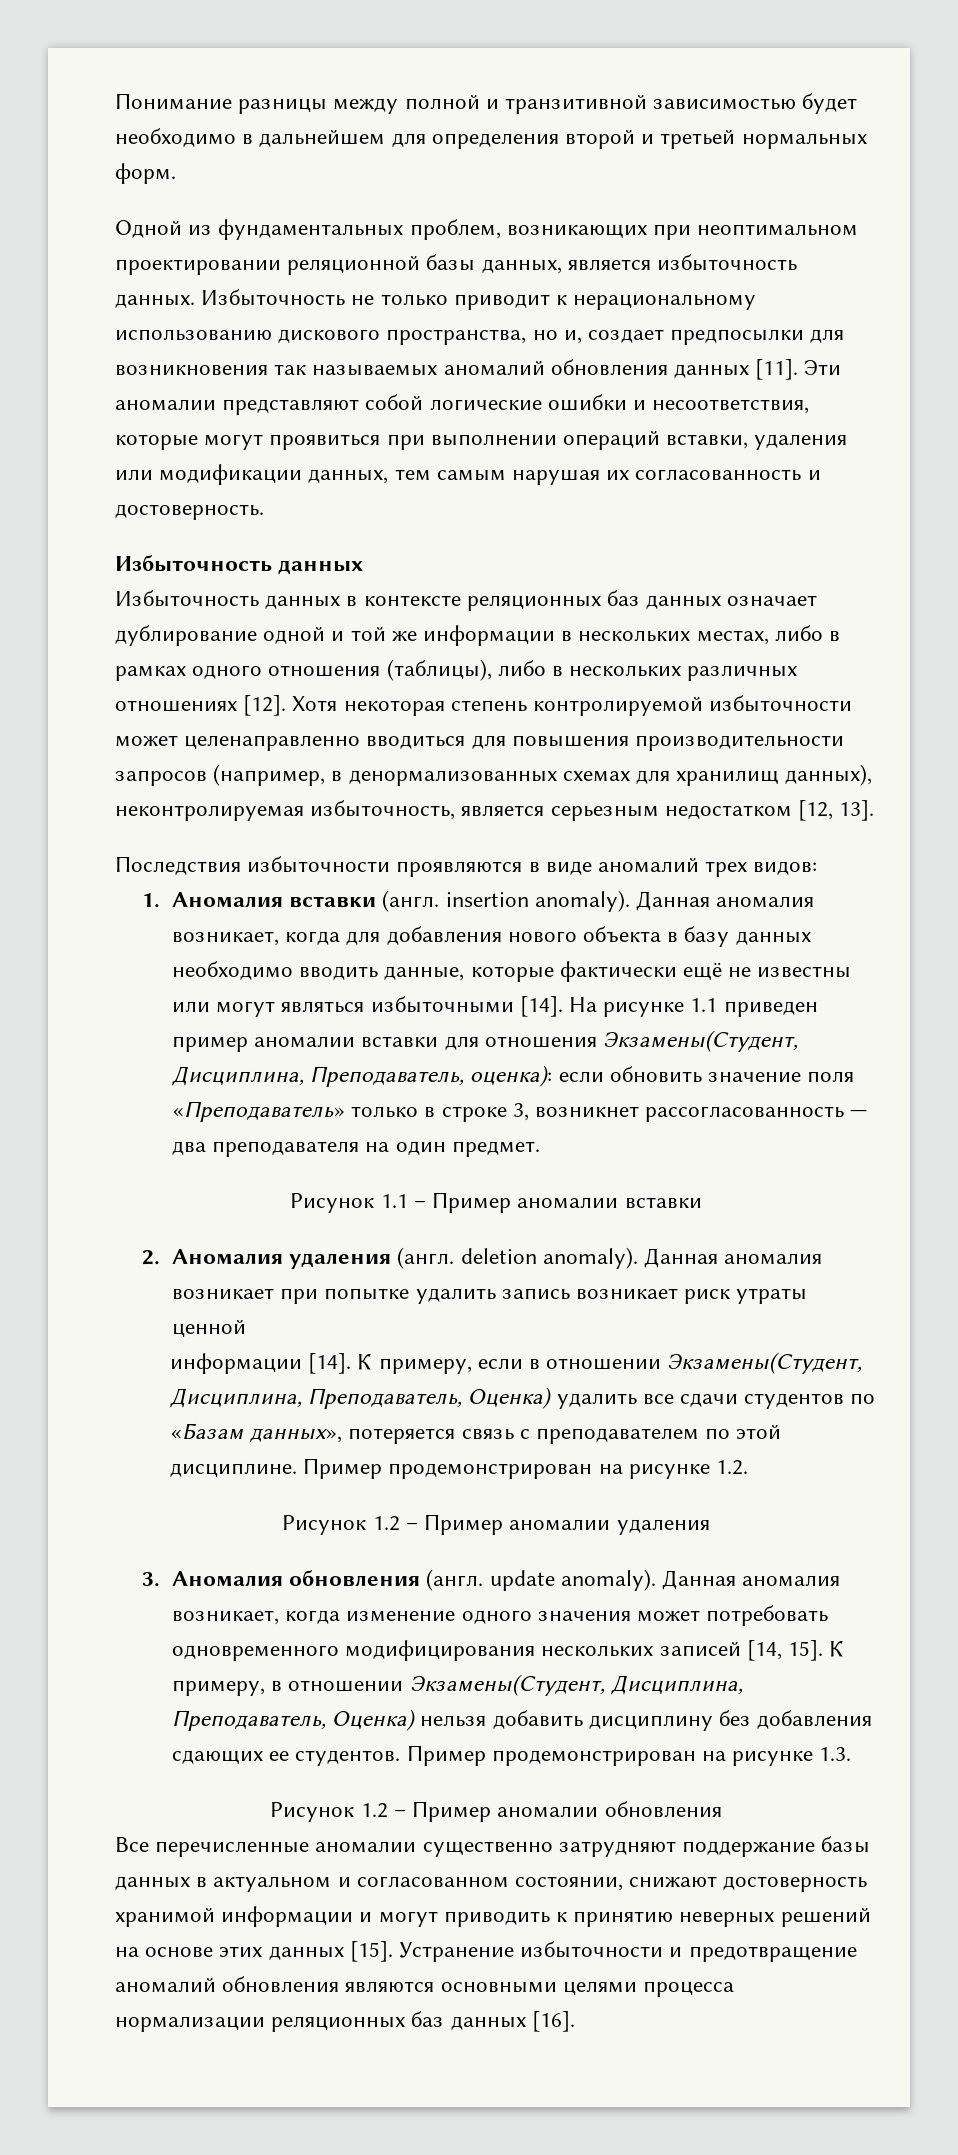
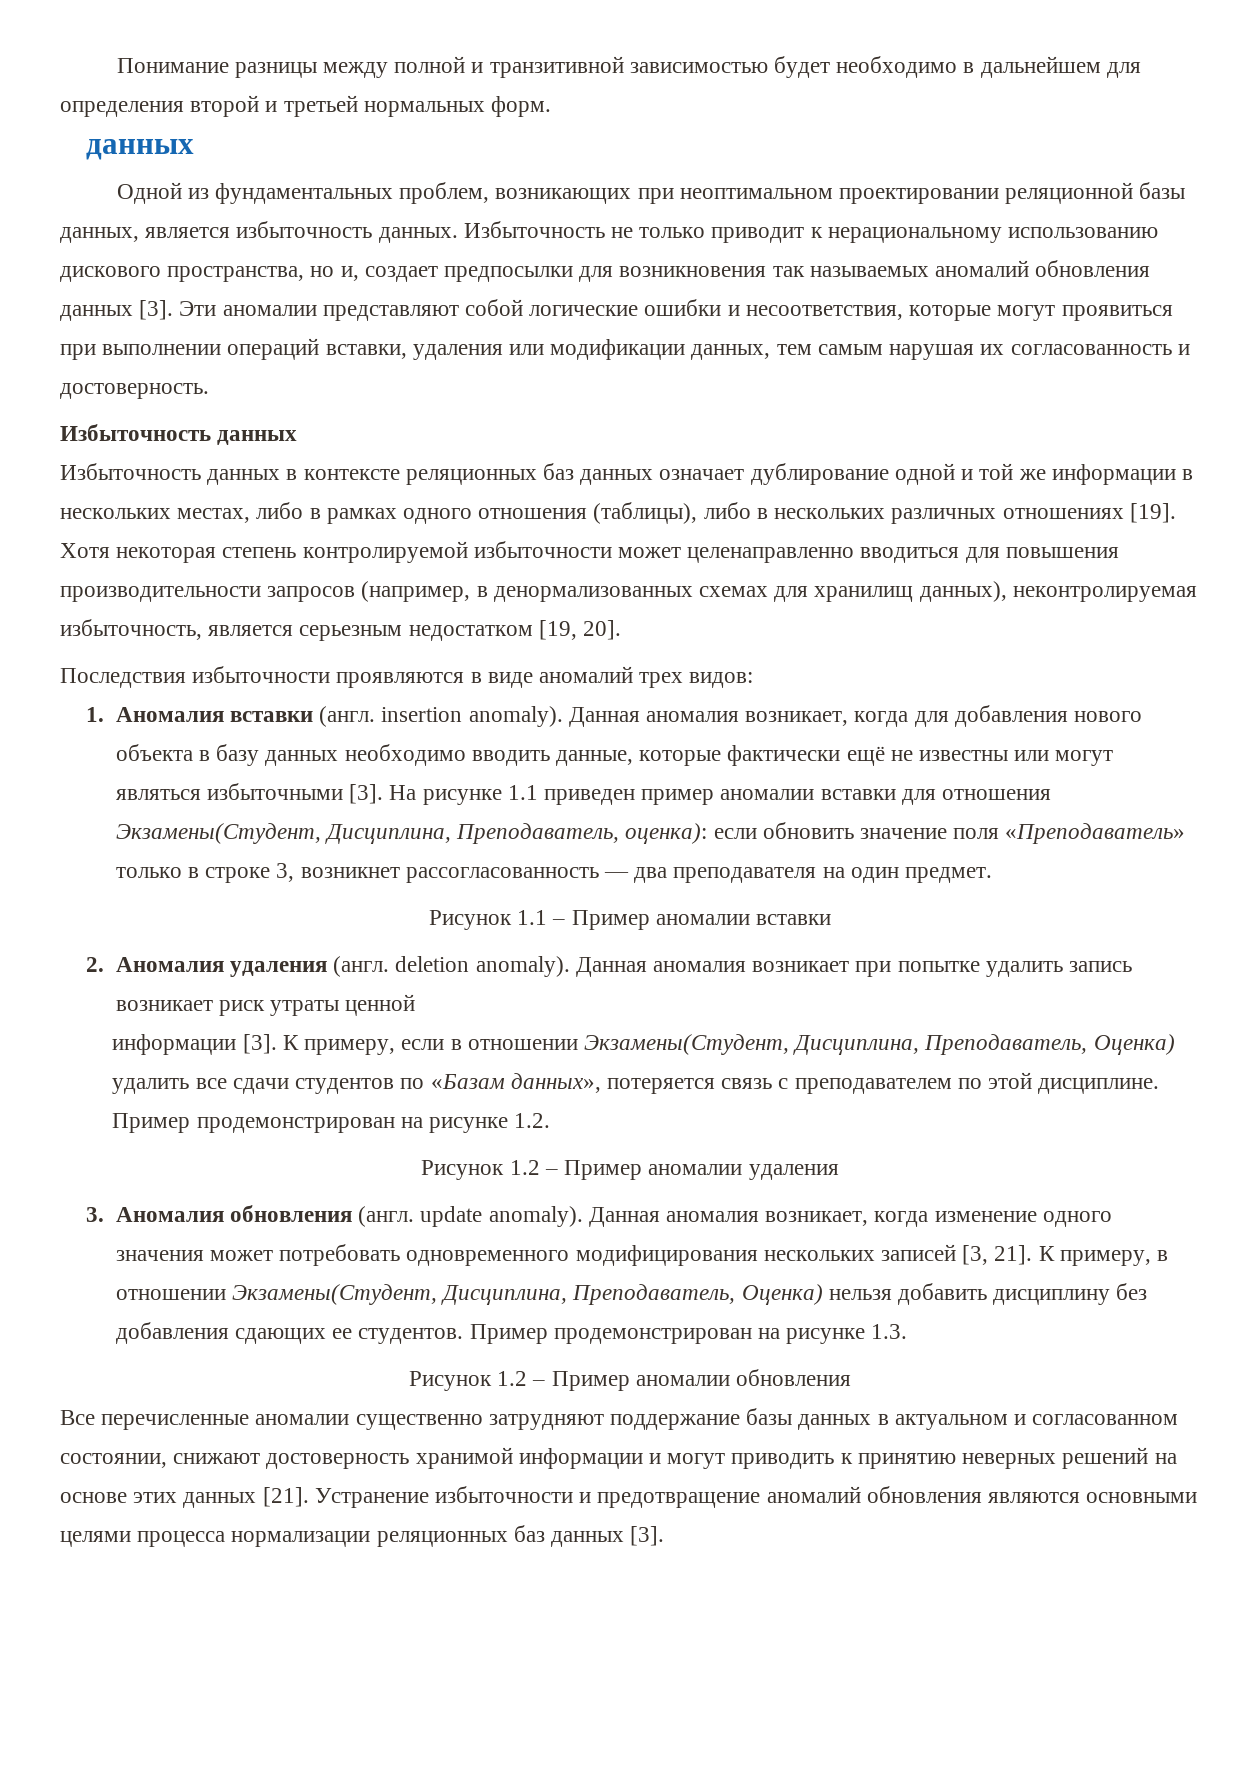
  Понимание разницы между полной и транзитивной зависимостью будет необходимо в дальнейшем для определения второй и третьей нормальных форм.
+ данных
- Избыточность не только приводит к нерациональному использованию дискового пространства, но и, создает предпосылки для возникновения так называемых аномалий обновления данных [11].
+ Избыточность не только приводит к нерациональному использованию дискового пространства, но и, создает предпосылки для возникновения так называемых аномалий обновления данных [3].
- Избыточность данных в контексте реляционных баз данных означает дублирование одной и той же информации в нескольких местах, либо в рамках одного отношения (таблицы), либо в нескольких различных отношениях [12].
+ Избыточность данных в контексте реляционных баз данных означает дублирование одной и той же информации в нескольких местах, либо в рамках одного отношения (таблицы), либо в нескольких различных отношениях [19].
- Хотя некоторая степень контролируемой избыточности может целенаправленно вводиться для повышения производительности запросов (например, в денормализованных схемах для хранилищ данных), неконтролируемая избыточность, является серьезным недостатком [12, 13].
+ Хотя некоторая степень контролируемой избыточности может целенаправленно вводиться для повышения производительности запросов (например, в денормализованных схемах для хранилищ данных), неконтролируемая избыточность, является серьезным недостатком [19, 20].
- Данная аномалия возникает, когда для добавления нового объекта в базу данных необходимо вводить данные, которые фактически ещё не известны или могут являться избыточными [14].
+ Данная аномалия возникает, когда для добавления нового объекта в базу данных необходимо вводить данные, которые фактически ещё не известны или могут являться избыточными [3].
- информации [14].
+ информации [3].
- Данная аномалия возникает, когда изменение одного значения может потребовать одновременного модифицирования нескольких записей [14, 15].
+ Данная аномалия возникает, когда изменение одного значения может потребовать одновременного модифицирования нескольких записей [3, 21].
- Все перечисленные аномалии существенно затрудняют поддержание базы данных в актуальном и согласованном состоянии, снижают достоверность хранимой информации и могут приводить к принятию неверных решений на основе этих данных [15].
+ Все перечисленные аномалии существенно затрудняют поддержание базы данных в актуальном и согласованном состоянии, снижают достоверность хранимой информации и могут приводить к принятию неверных решений на основе этих данных [21].
- Устранение избыточности и предотвращение аномалий обновления являются основными целями процесса нормализации реляционных баз данных [16].
+ Устранение избыточности и предотвращение аномалий обновления являются основными целями процесса нормализации реляционных баз данных [3].

